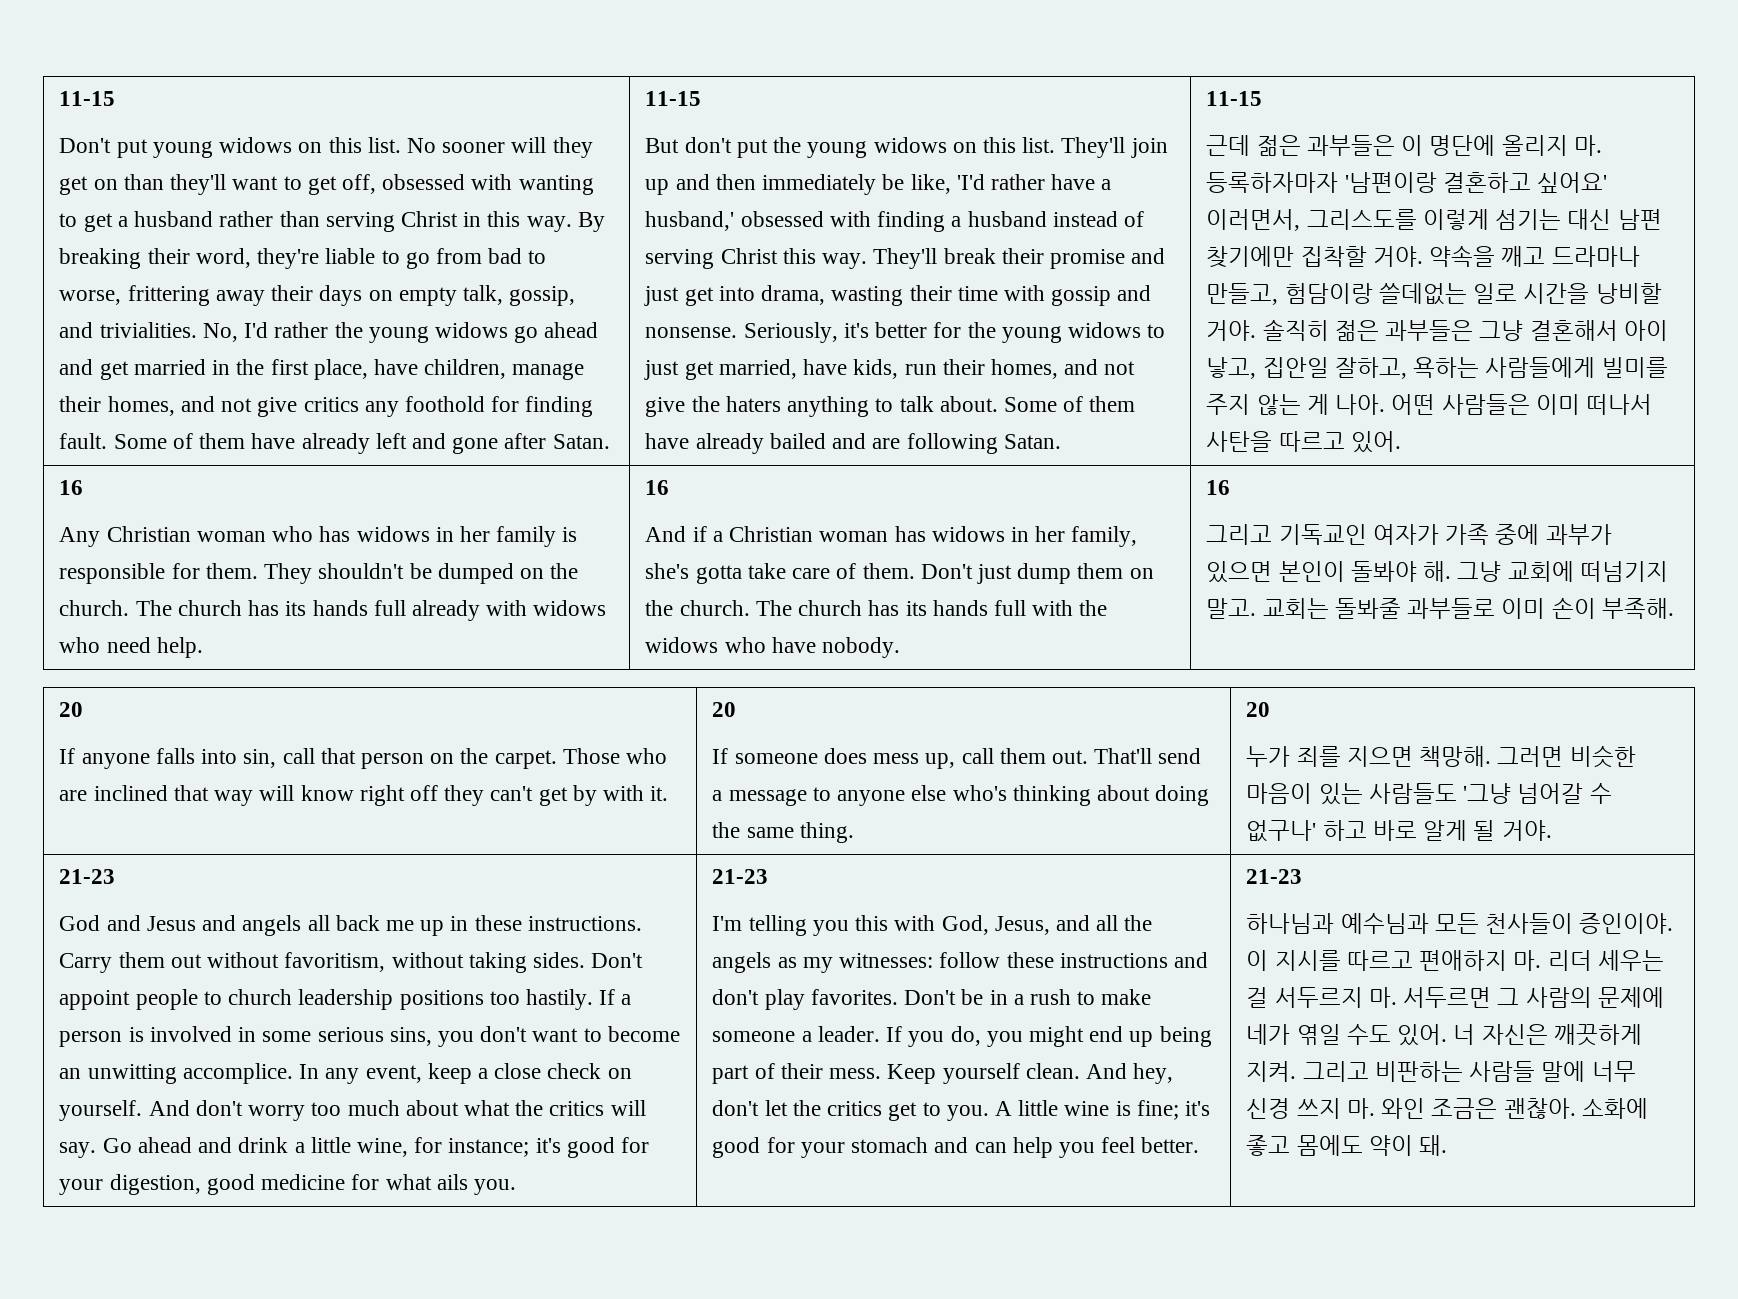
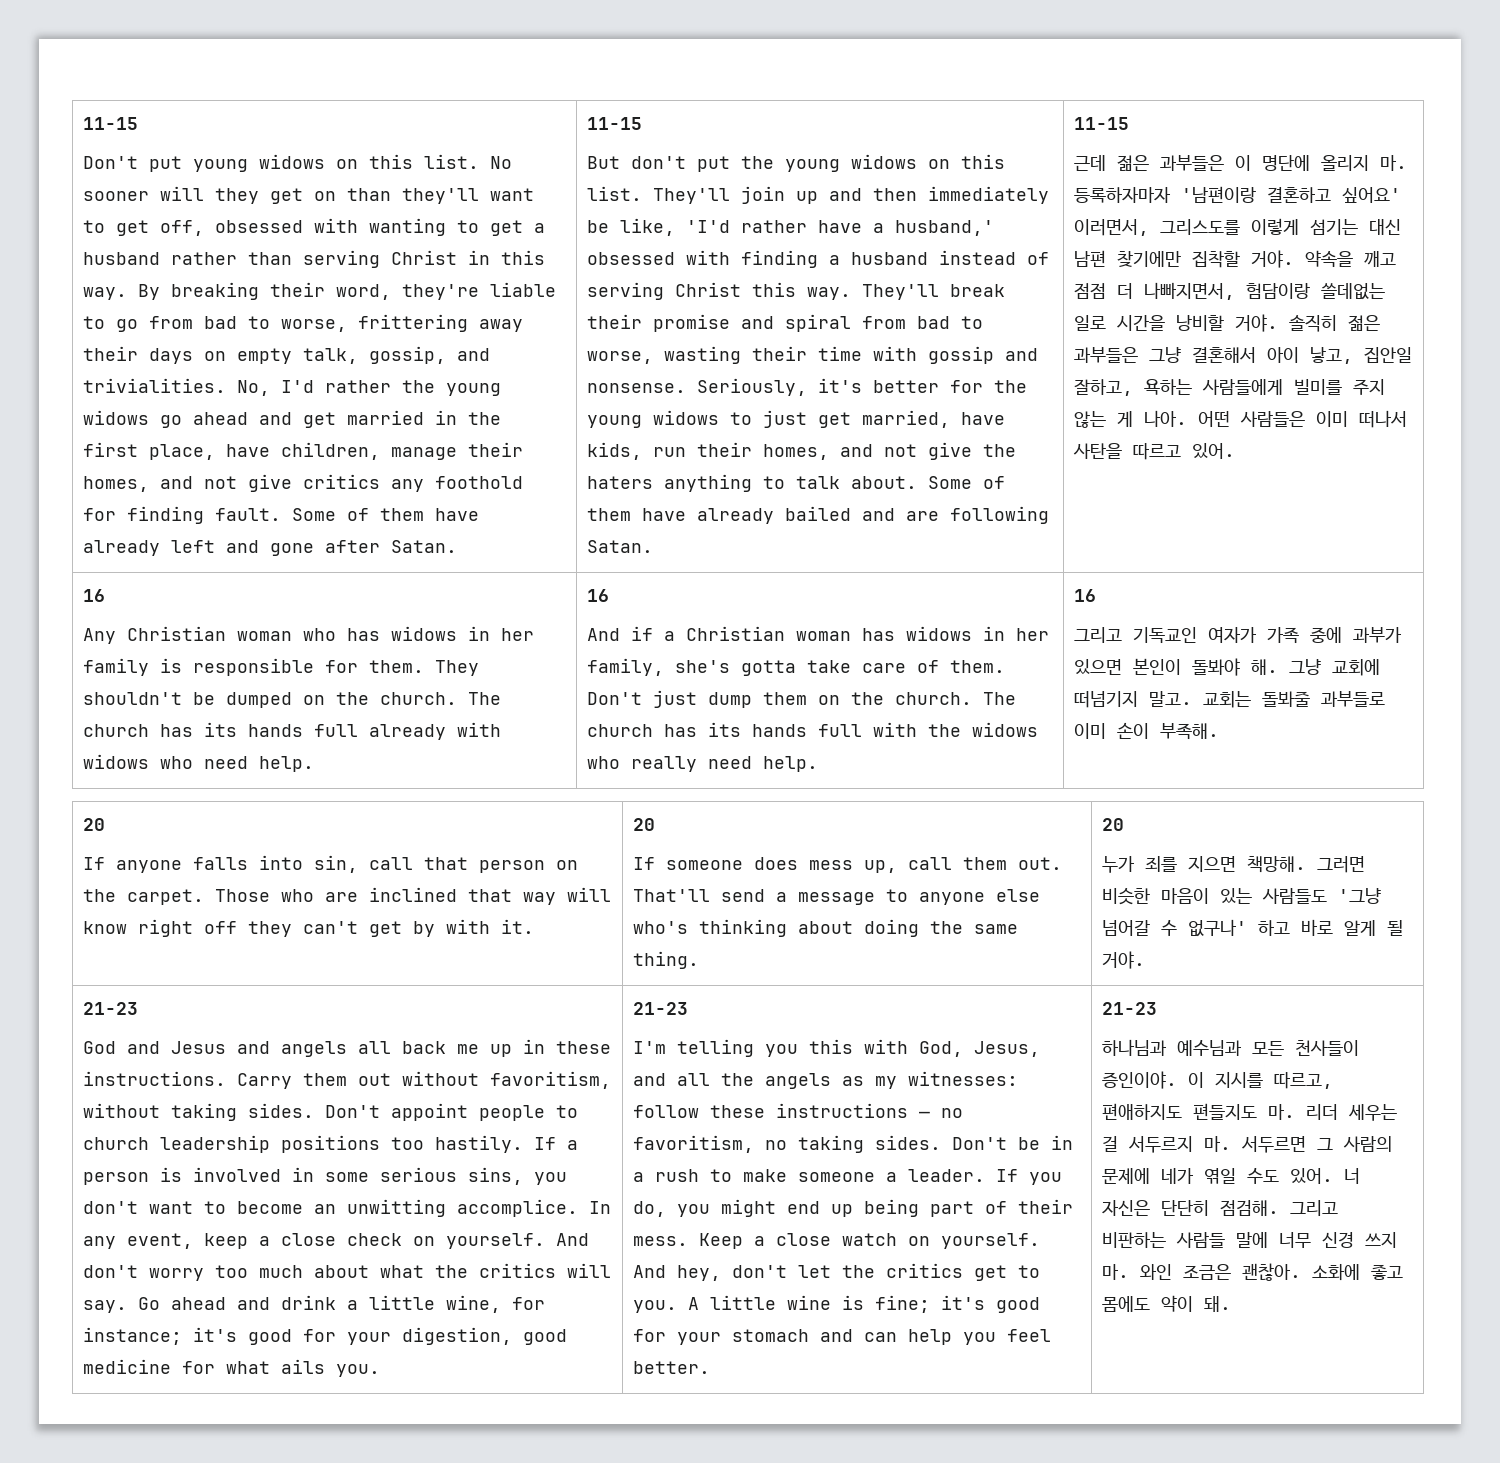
- They'll break their promise and just get into drama, wasting their time with gossip and nonsense.
+ They'll break their promise and spiral from bad to worse, wasting their time with gossip and nonsense.
- 약속을 깨고 드라마나 만들고, 험담이랑 쓸데없는 일로 시간을 낭비할 거야.
+ 약속을 깨고 점점 더 나빠지면서, 험담이랑 쓸데없는 일로 시간을 낭비할 거야.
- The church has its hands full with the widows who have nobody.
+ The church has its hands full with the widows who really need help.
- I'm telling you this with God, Jesus, and all the angels as my witnesses: follow these instructions and don't play favorites.
+ I'm telling you this with God, Jesus, and all the angels as my witnesses: follow these instructions — no favoritism, no taking sides.
- Keep yourself clean.
+ Keep a close watch on yourself.
- 이 지시를 따르고 편애하지 마.
+ 이 지시를 따르고, 편애하지도 편들지도 마.
- 너 자신은 깨끗하게 지켜.
+ 너 자신은 단단히 점검해.

